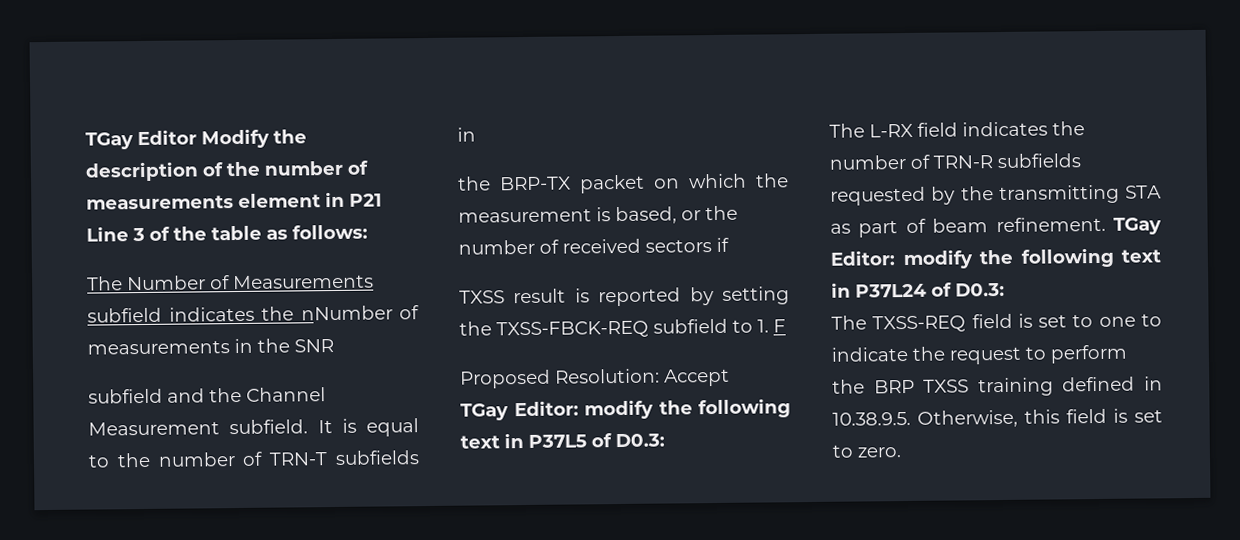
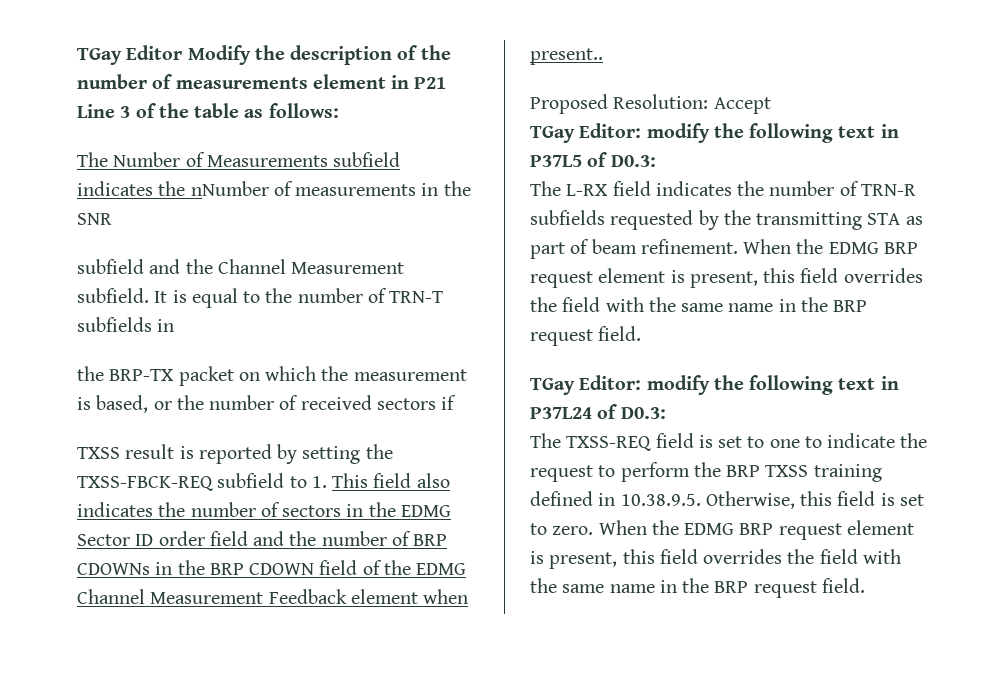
- TXSS result is reported by setting the TXSS-FBCK-REQ subfield to 1. F
+ TXSS result is reported by setting the TXSS-FBCK-REQ subfield to 1. This field also indicates the number of sectors in the EDMG Sector ID order field and the number of BRP CDOWNs in the BRP CDOWN field of the EDMG Channel Measurement Feedback element when present..
- The L-RX field indicates the number of TRN-R subfields requested by the transmitting STA as part of beam refinement. TGay Editor: modify the following text in P37L24 of D0.3:
+ The L-RX field indicates the number of TRN-R subfields requested by the transmitting STA as part of beam refinement. When the EDMG BRP request element is present, this field overrides the field with the same name in the BRP request field.
+ TGay Editor: modify the following text in P37L24 of D0.3:
- The TXSS-REQ field is set to one to indicate the request to perform the BRP TXSS training defined in 10.38.9.5. Otherwise, this field is set to zero.
+ The TXSS-REQ field is set to one to indicate the request to perform the BRP TXSS training defined in 10.38.9.5. Otherwise, this field is set to zero. When the EDMG BRP request element is present, this field overrides the field with the same name in the BRP request field.

